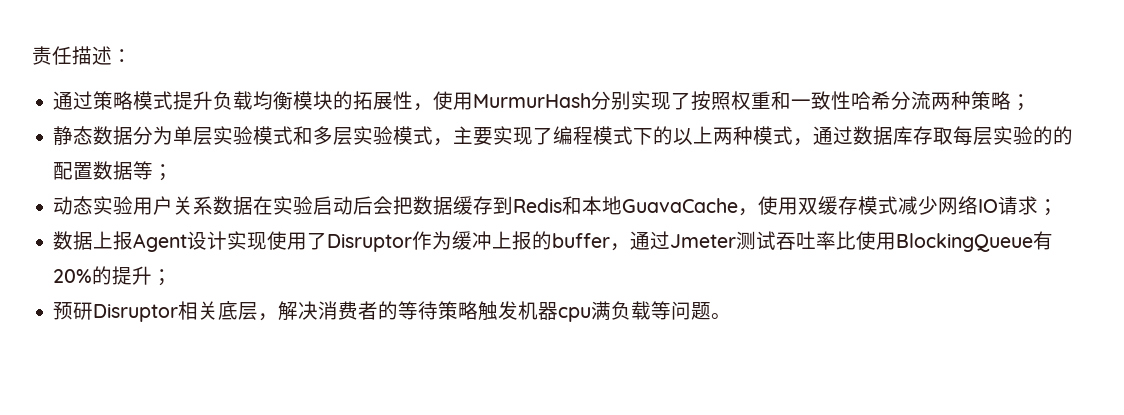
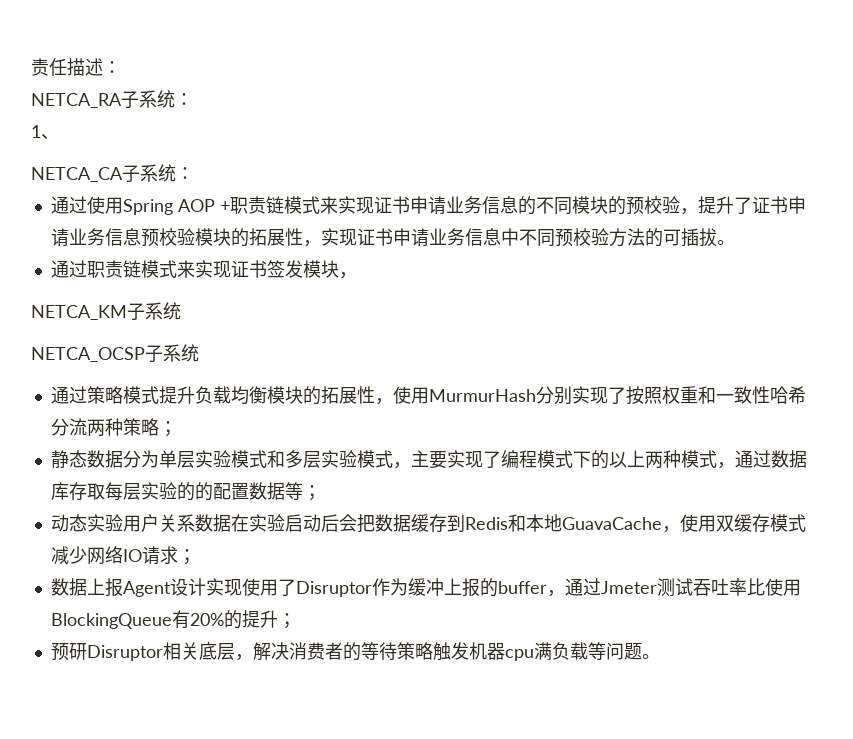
+ NETCA_RA子系统：
+ 1、
+ NETCA_CA子系统：
+ 通过使用Spring AOP +职责链模式来实现证书申请业务信息的不同模块的预校验，提升了证书申请业务信息预校验模块的拓展性，实现证书申请业务信息中不同预校验方法的可插拔。
+ 通过职责链模式来实现证书签发模块，
+ NETCA_KM子系统
+ NETCA_OCSP子系统

